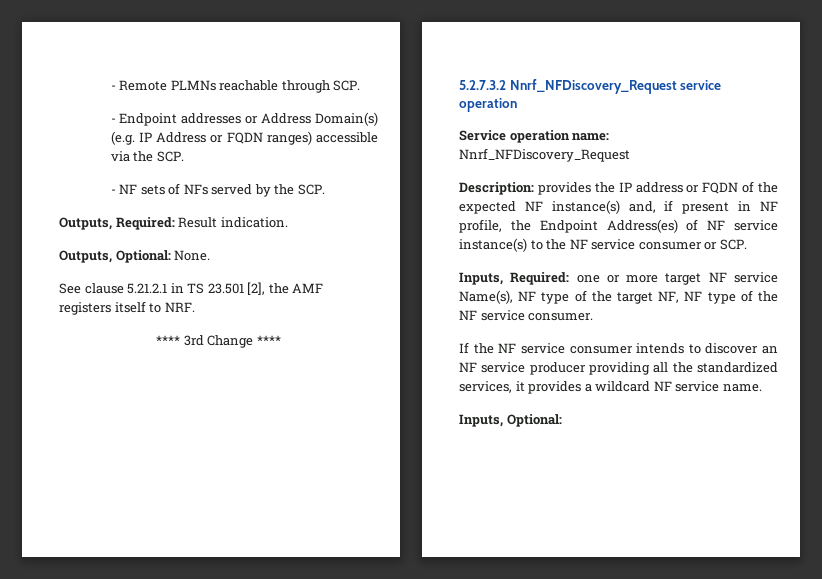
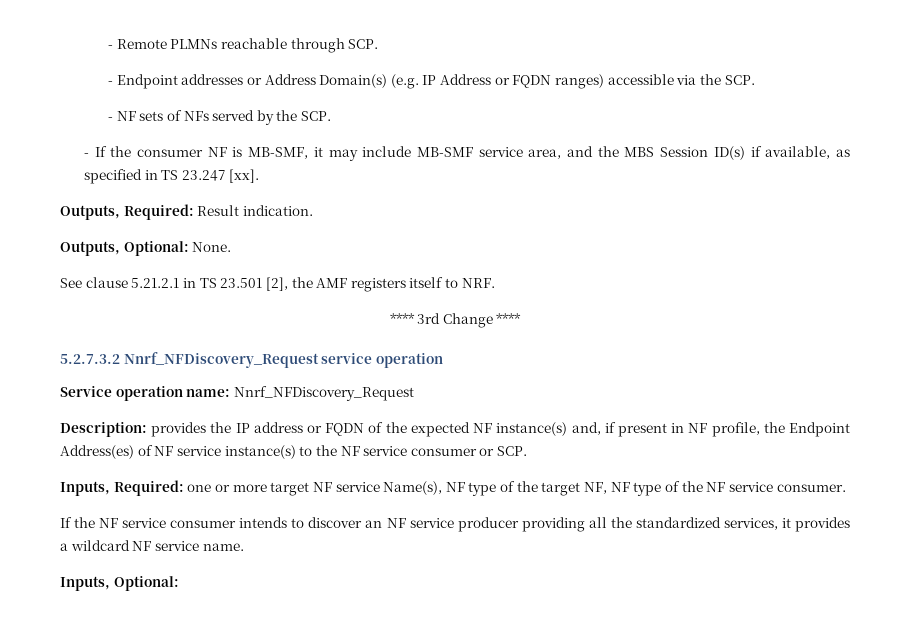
+ - If the consumer NF is MB-SMF, it may include MB-SMF service area, and the MBS Session ID(s) if available, as specified in TS 23.247 [xx].

